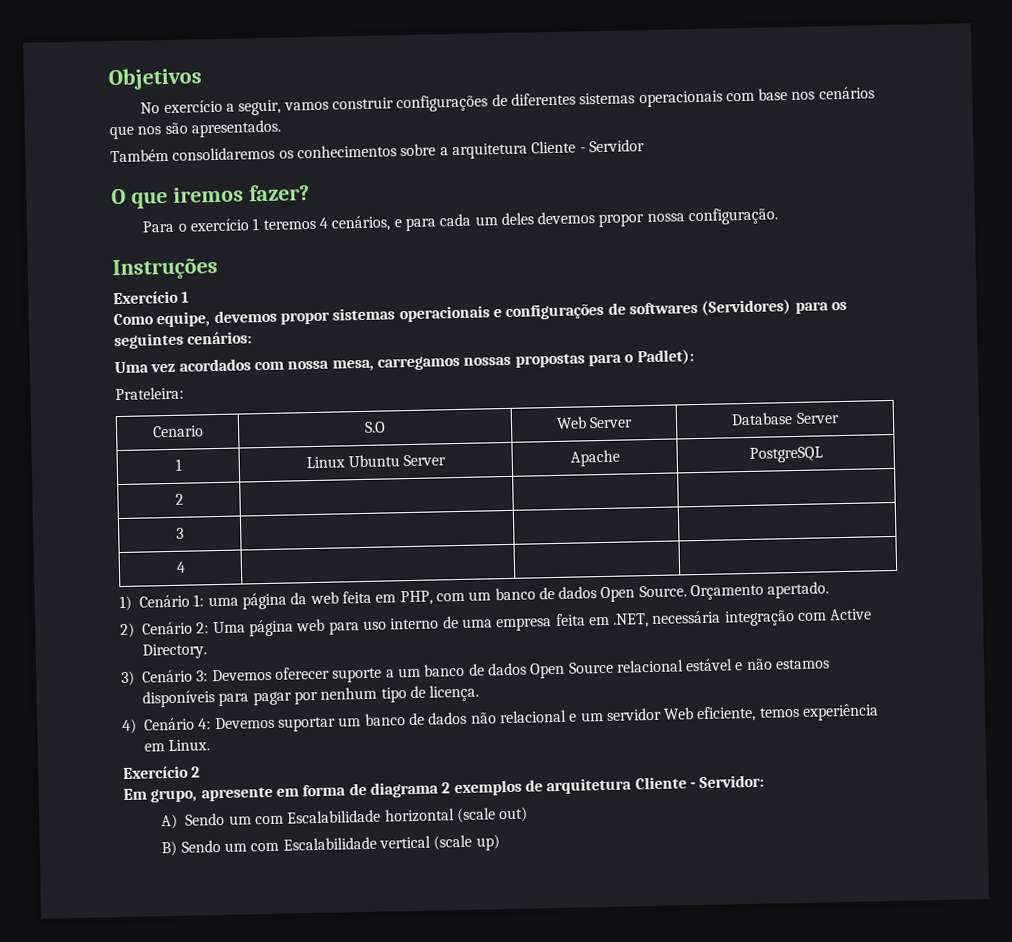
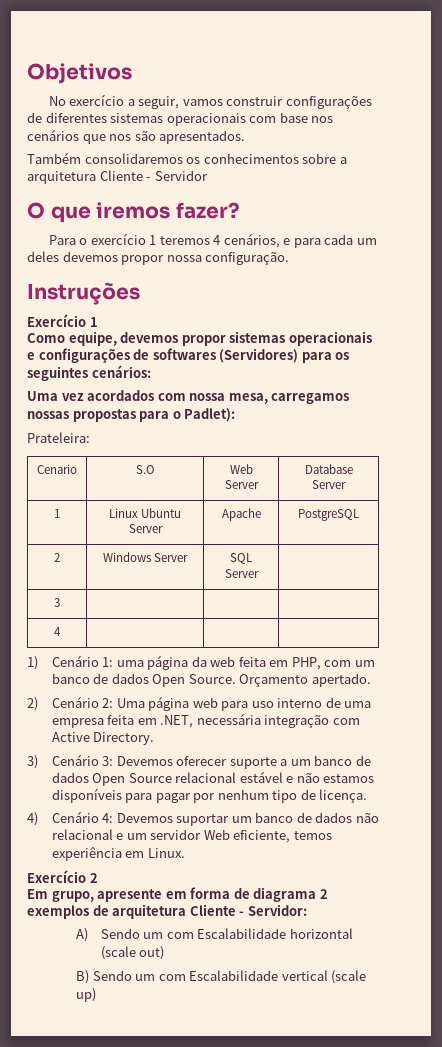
- 2 | | |
+ 2 | Windows Server | SQL Server |

